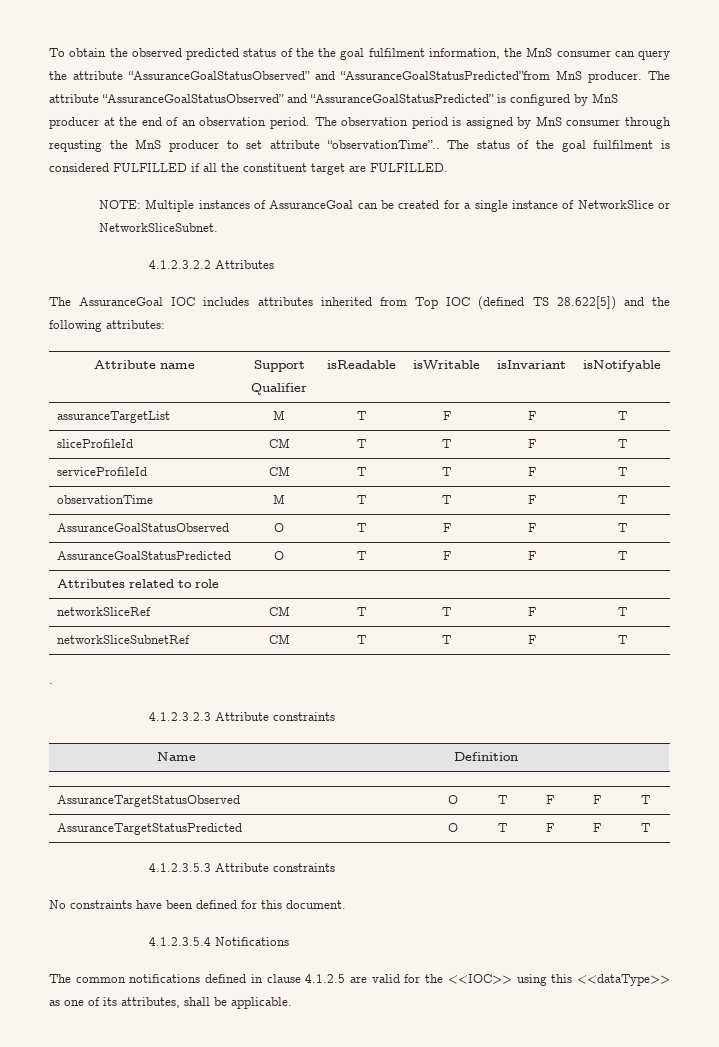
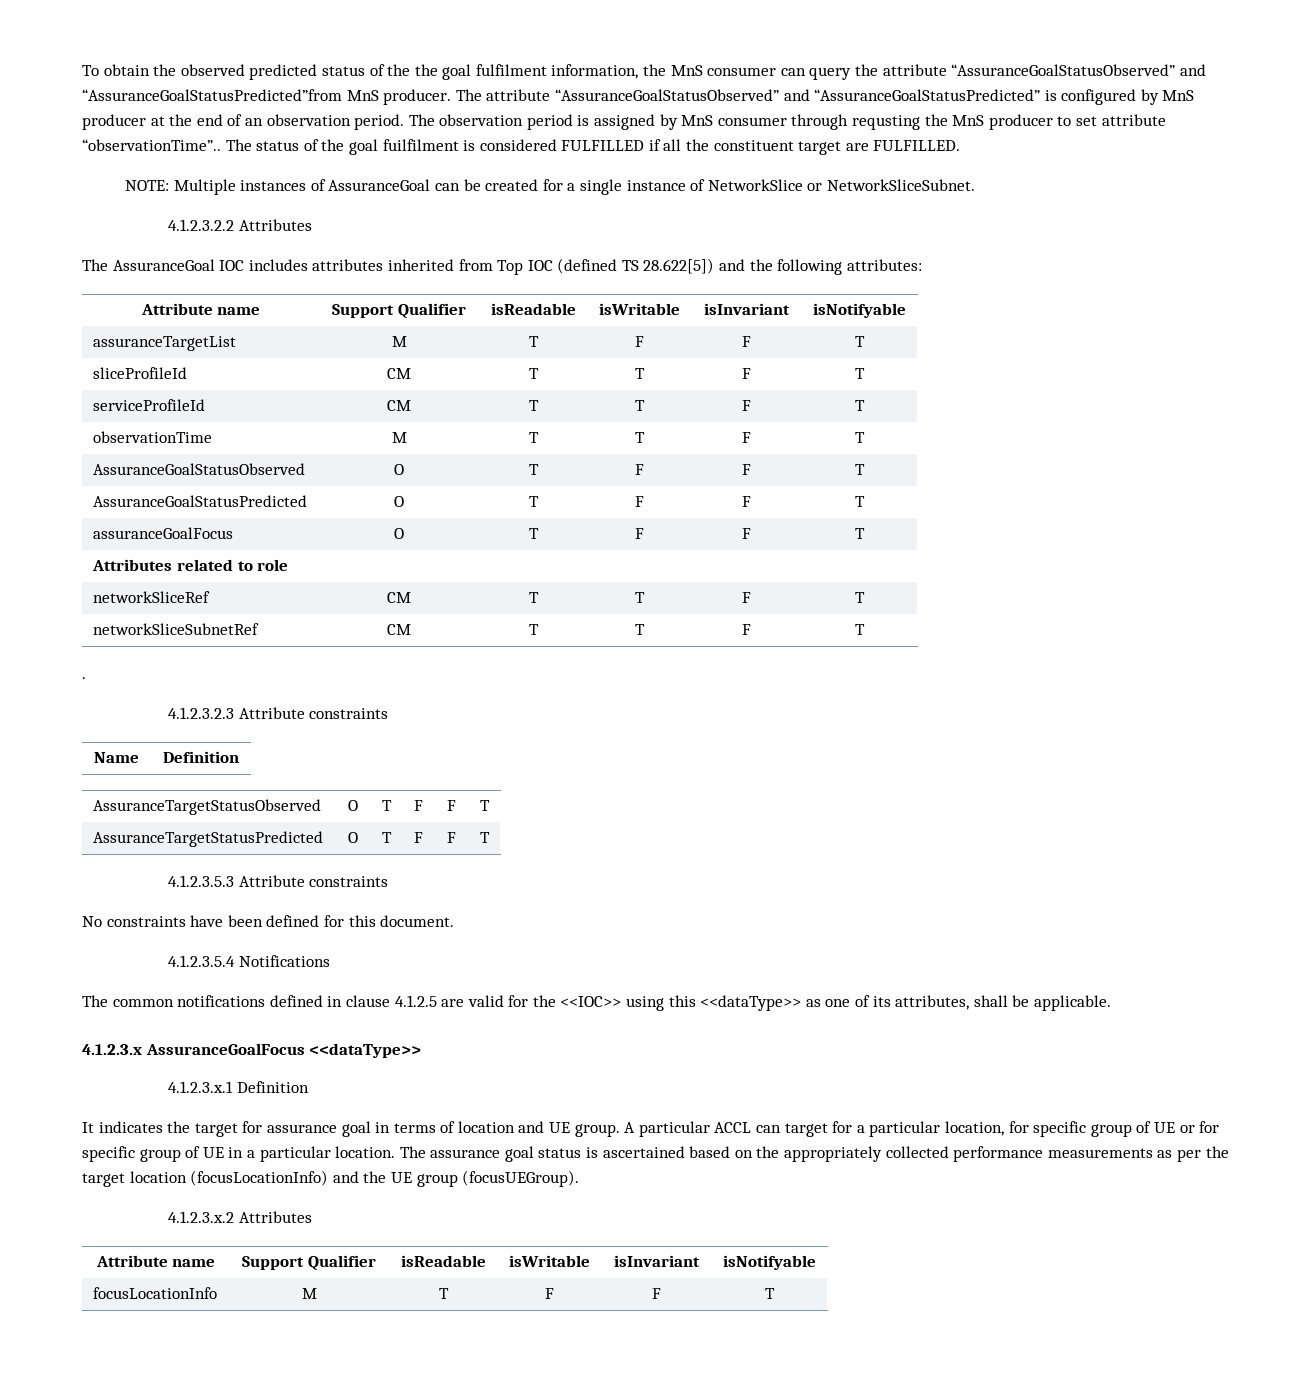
+ assuranceGoalFocus | O | T | F | F | T
+ 4.1.2.3.x AssuranceGoalFocus <<dataType>>
+ 4.1.2.3.x.1 Definition
+ It indicates the target for assurance goal in terms of location and UE group. A particular ACCL can target for a particular location, for specific group of UE or for specific group of UE in a particular location. The assurance goal status is ascertained based on the appropriately collected performance measurements as per the target location (focusLocationInfo) and the UE group (focusUEGroup).
+ 4.1.2.3.x.2 Attributes
+ Attribute name | Support Qualifier | isReadable | isWritable | isInvariant | isNotifyable
+ focusLocationInfo | M | T | F | F | T

